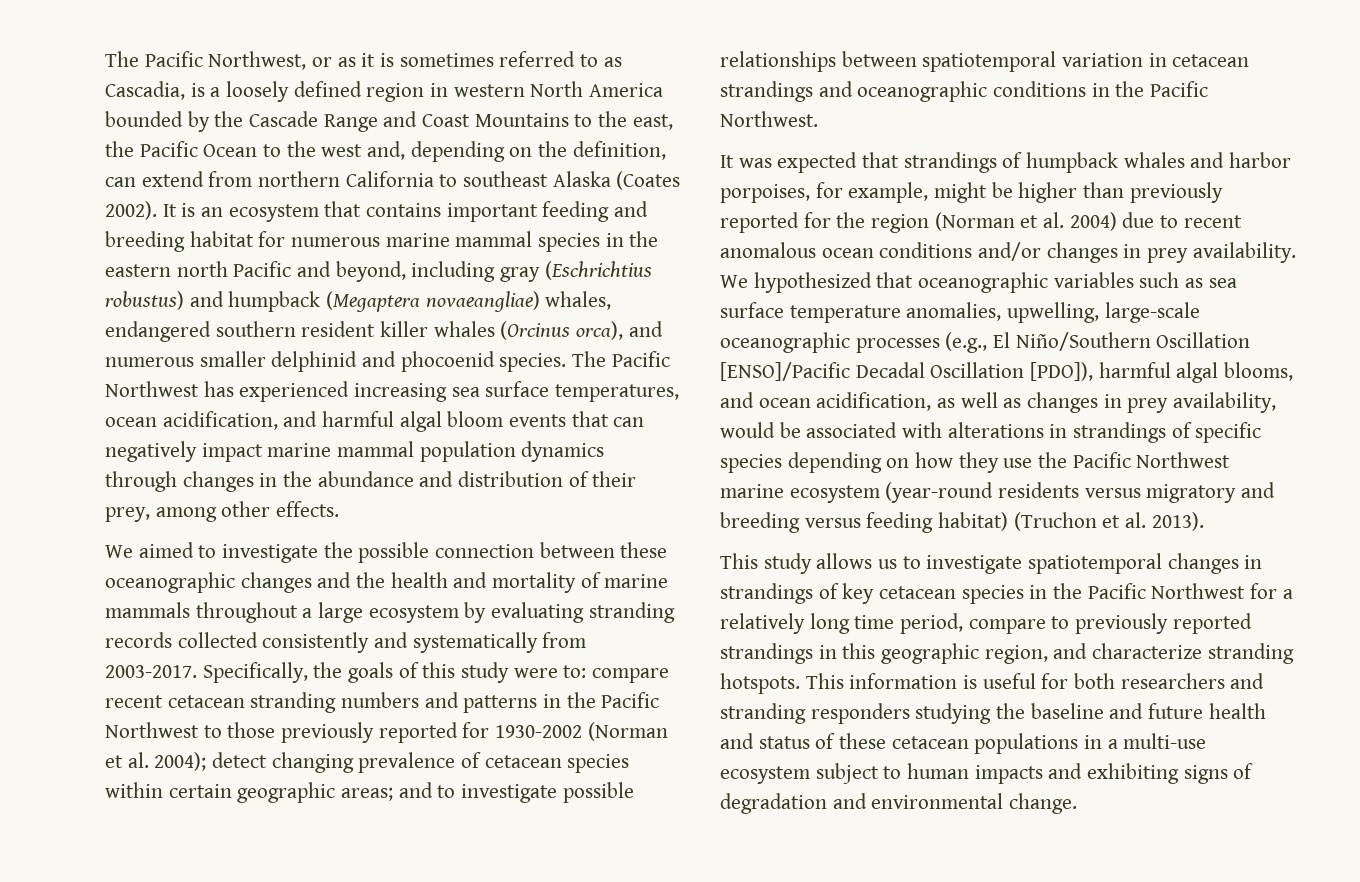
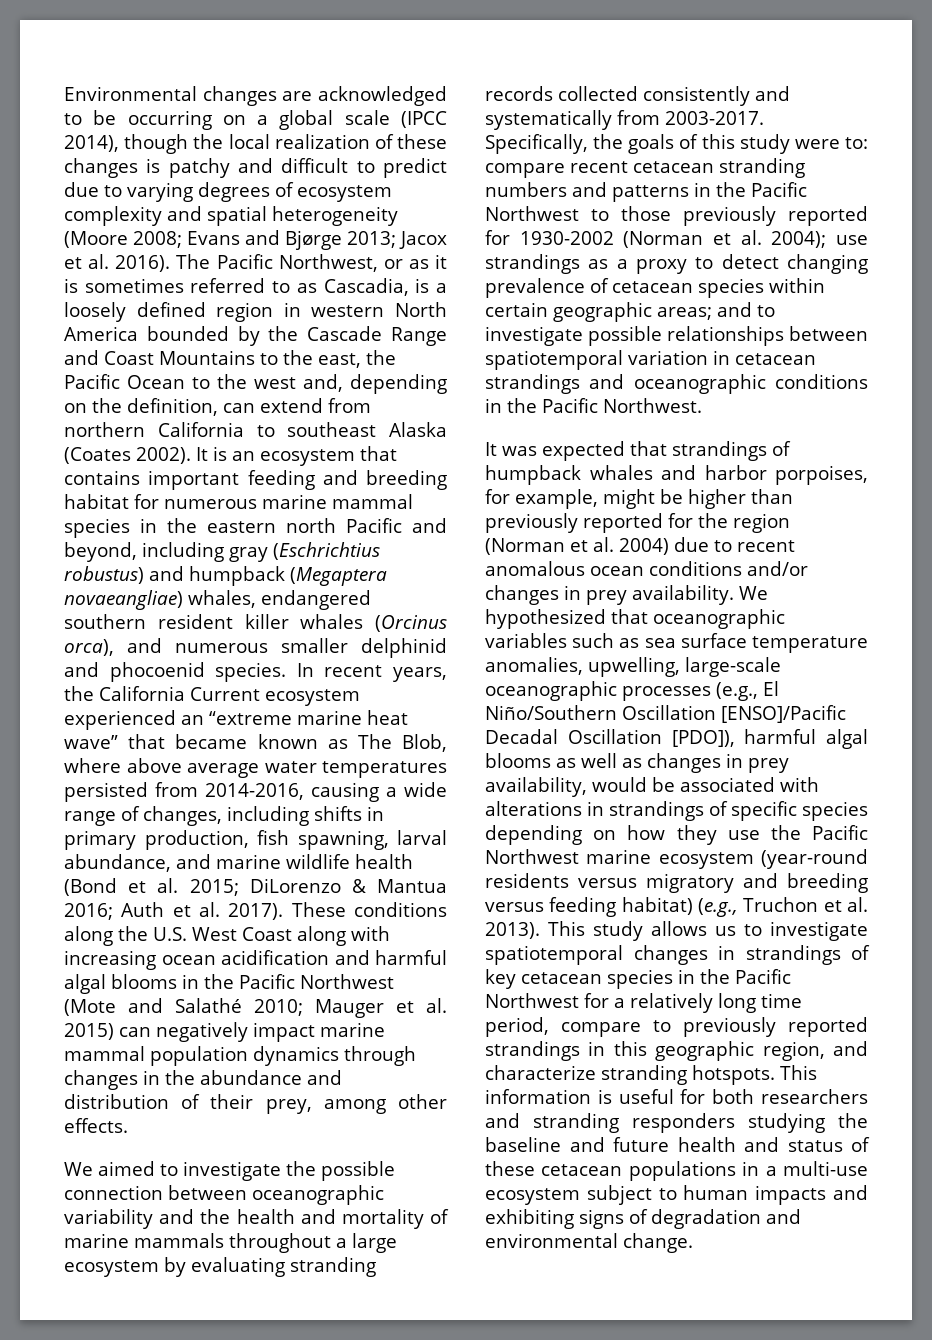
+ Environmental changes are acknowledged to be occurring on a global scale (IPCC 2014), though the local realization of these changes is patchy and difficult to predict due to varying degrees of ecosystem complexity and spatial heterogeneity (Moore 2008; Evans and Bjørge 2013; Jacox et al. 2016).
- The Pacific Northwest has experienced increasing sea surface temperatures, ocean acidification, and harmful algal bloom events that can negatively impact marine mammal population dynamics through changes in the abundance and distribution of their prey, among other effects.
+ In recent years, the California Current ecosystem experienced an “extreme marine heat wave” that became known as The Blob, where above average water temperatures persisted from 2014-2016, causing a wide range of changes, including shifts in primary production, fish spawning, larval abundance, and marine wildlife health (Bond et al. 2015; DiLorenzo & Mantua 2016; Auth et al. 2017). These conditions along the U.S. West Coast along with increasing ocean acidification and harmful algal blooms in the Pacific Northwest (Mote and Salathé 2010; Mauger et al. 2015) can negatively impact marine mammal population dynamics through changes in the abundance and distribution of their prey, among other effects.
- We aimed to investigate the possible connection between these oceanographic changes and the health and mortality of marine mammals throughout a large ecosystem by evaluating stranding records collected consistently and systematically from 2003-2017.
+ We aimed to investigate the possible connection between oceanographic variability and the health and mortality of marine mammals throughout a large ecosystem by evaluating stranding records collected consistently and systematically from 2003-2017.
- Specifically, the goals of this study were to: compare recent cetacean stranding numbers and patterns in the Pacific Northwest to those previously reported for 1930-2002 (Norman et al. 2004); detect changing prevalence of cetacean species within certain geographic areas; and to investigate possible relationships between spatiotemporal variation in cetacean strandings and oceanographic conditions in the Pacific Northwest.
+ Specifically, the goals of this study were to: compare recent cetacean stranding numbers and patterns in the Pacific Northwest to those previously reported for 1930-2002 (Norman et al. 2004); use strandings as a proxy to detect changing prevalence of cetacean species within certain geographic areas; and to investigate possible relationships between spatiotemporal variation in cetacean strandings and oceanographic conditions in the Pacific Northwest.
- We hypothesized that oceanographic variables such as sea surface temperature anomalies, upwelling, large-scale oceanographic processes (e.g., El Niño/Southern Oscillation [ENSO]/Pacific Decadal Oscillation [PDO]), harmful algal blooms, and ocean acidification, as well as changes in prey availability, would be associated with alterations in strandings of specific species depending on how they use the Pacific Northwest marine ecosystem (year-round residents versus migratory and breeding versus feeding habitat) (Truchon et al. 2013).
- This study allows us to investigate spatiotemporal changes in strandings of key cetacean species in the Pacific Northwest for a relatively long time period, compare to previously reported strandings in this geographic region, and characterize stranding hotspots.
+ We hypothesized that oceanographic variables such as sea surface temperature anomalies, upwelling, large-scale oceanographic processes (e.g., El Niño/Southern Oscillation [ENSO]/Pacific Decadal Oscillation [PDO]), harmful algal blooms as well as changes in prey availability, would be associated with alterations in strandings of specific species depending on how they use the Pacific Northwest marine ecosystem (year-round residents versus migratory and breeding versus feeding habitat) (e.g., Truchon et al. 2013). This study allows us to investigate spatiotemporal changes in strandings of key cetacean species in the Pacific Northwest for a relatively long time period, compare to previously reported strandings in this geographic region, and characterize stranding hotspots.

